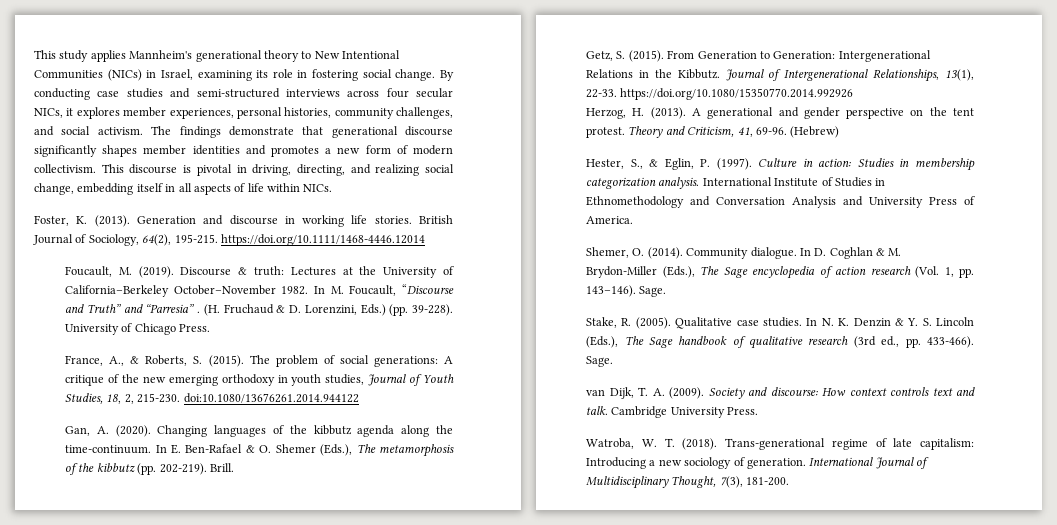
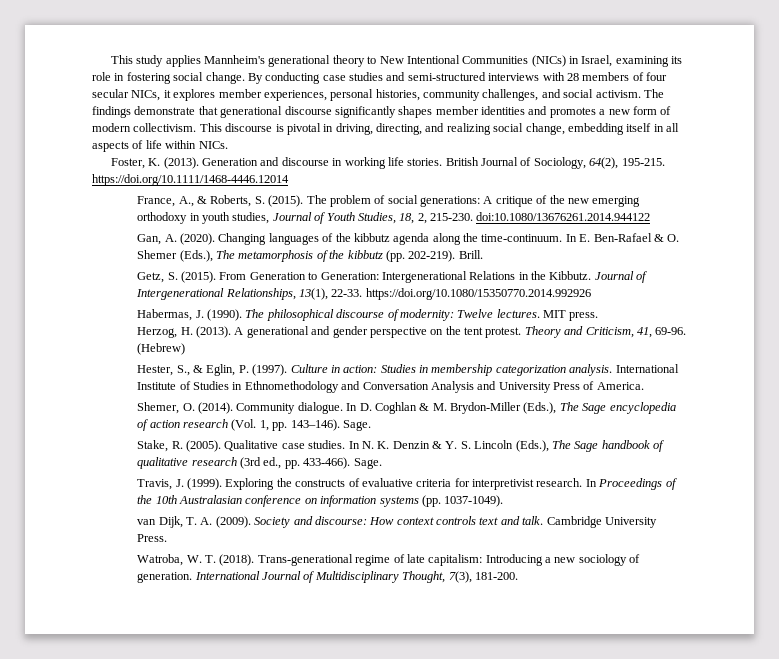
- By conducting case studies and semi-structured interviews across four secular NICs, it explores member experiences, personal histories, community challenges, and social activism.
+ By conducting case studies and semi-structured interviews with 28 members of four secular NICs, it explores member experiences, personal histories, community challenges, and social activism.
- Foucault, M. (2019). Discourse & truth: Lectures at the University of California–Berkeley October–November 1982. In M. Foucault, “Discourse and Truth” and “Parresia” . (H. Fruchaud & D. Lorenzini, Eds.) (pp. 39-228). University of Chicago Press.
+ Habermas, J. (1990). The philosophical discourse of modernity: Twelve lectures. MIT press.
+ Travis, J. (1999). Exploring the constructs of evaluative criteria for interpretivist research. In Proceedings of the 10th Australasian conference on information systems (pp. 1037-1049).

